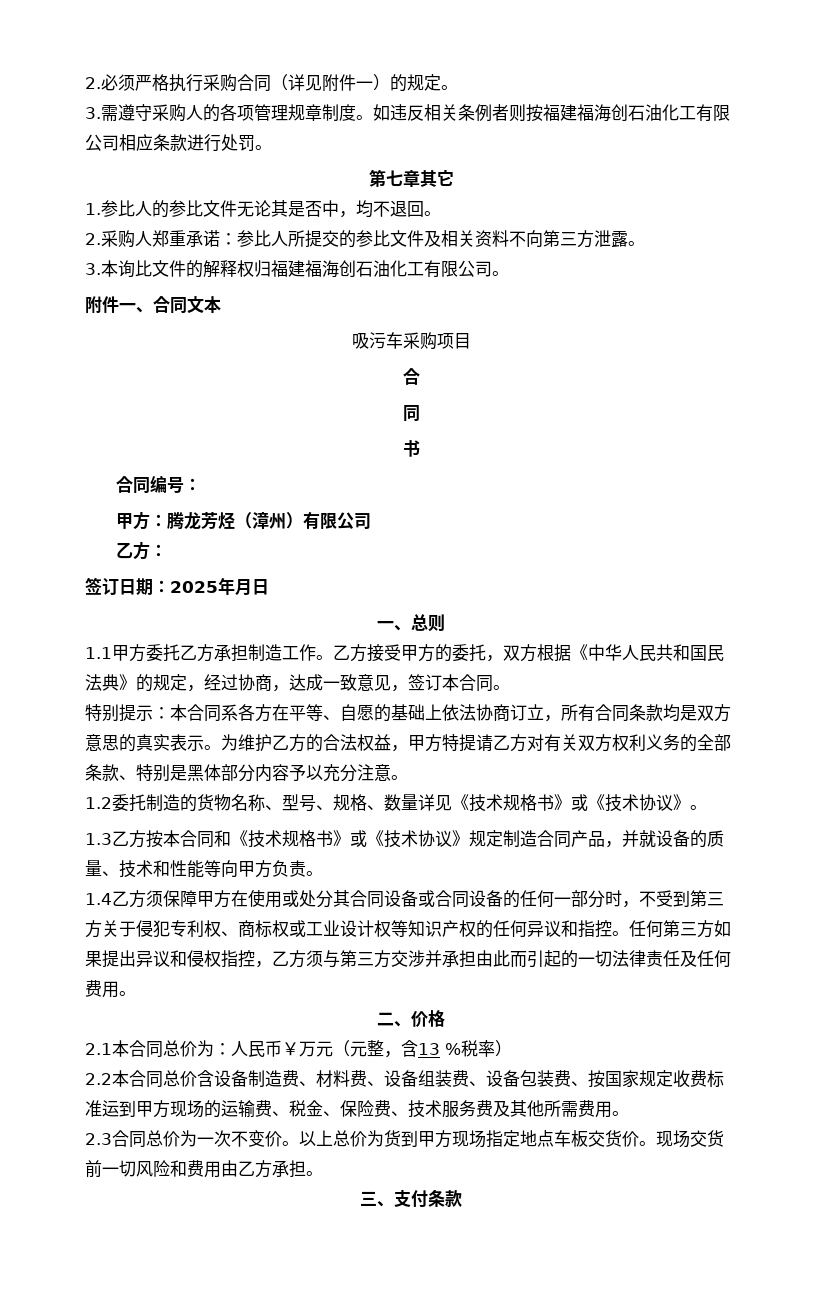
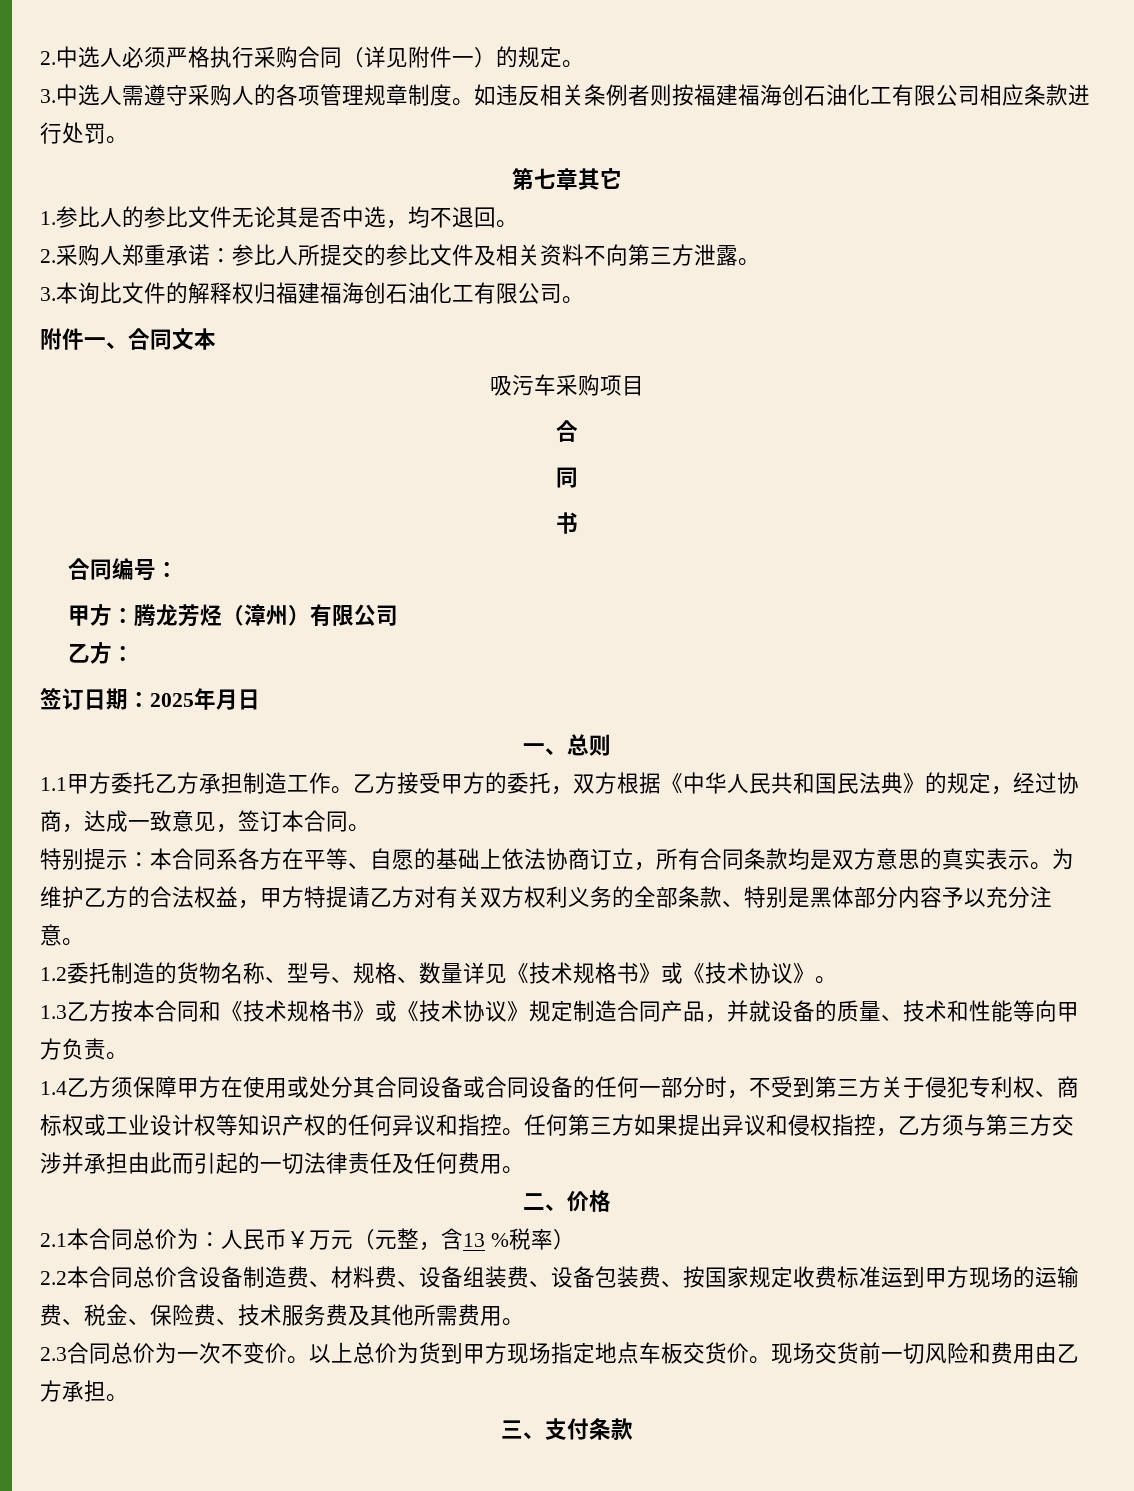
- 2.必须严格执行采购合同（详见附件一）的规定。
+ 2.中选人必须严格执行采购合同（详见附件一）的规定。
- 3.需遵守采购人的各项管理规章制度。
+ 3.中选人需遵守采购人的各项管理规章制度。
- 1.参比人的参比文件无论其是否中，均不退回。
+ 1.参比人的参比文件无论其是否中选，均不退回。

